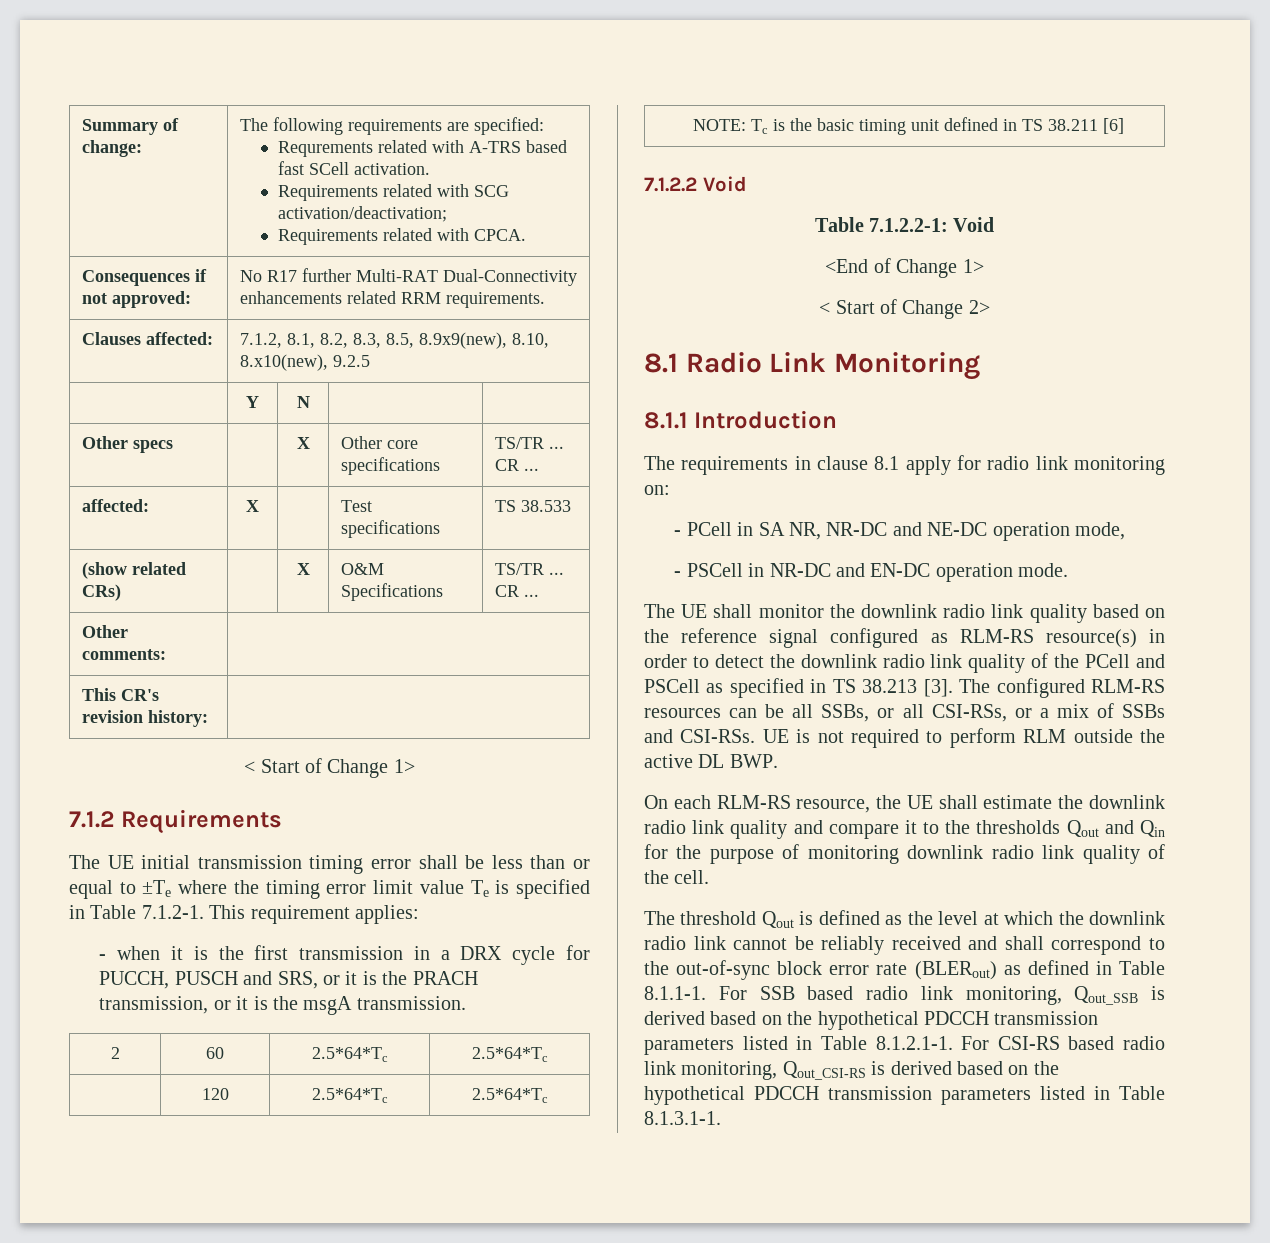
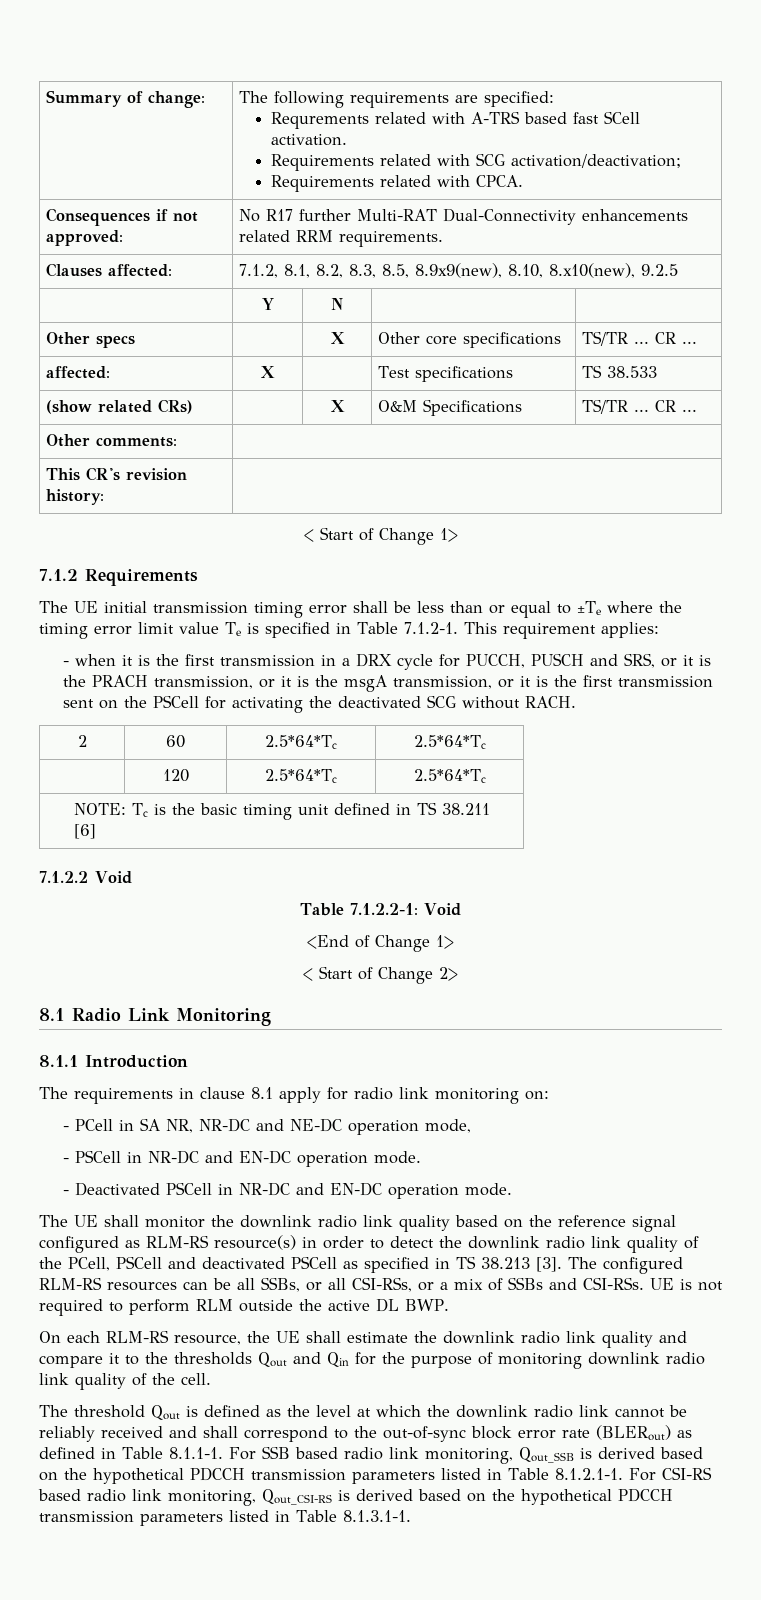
- - when it is the first transmission in a DRX cycle for PUCCH, PUSCH and SRS, or it is the PRACH transmission, or it is the msgA transmission.
+ - when it is the first transmission in a DRX cycle for PUCCH, PUSCH and SRS, or it is the PRACH transmission, or it is the msgA transmission, or it is the first transmission sent on the PSCell for activating the deactivated SCG without RACH.
+ - Deactivated PSCell in NR-DC and EN-DC operation mode.
- The UE shall monitor the downlink radio link quality based on the reference signal configured as RLM-RS resource(s) in order to detect the downlink radio link quality of the PCell and PSCell as specified in TS 38.213 [3].
+ The UE shall monitor the downlink radio link quality based on the reference signal configured as RLM-RS resource(s) in order to detect the downlink radio link quality of the PCell, PSCell and deactivated PSCell as specified in TS 38.213 [3].

